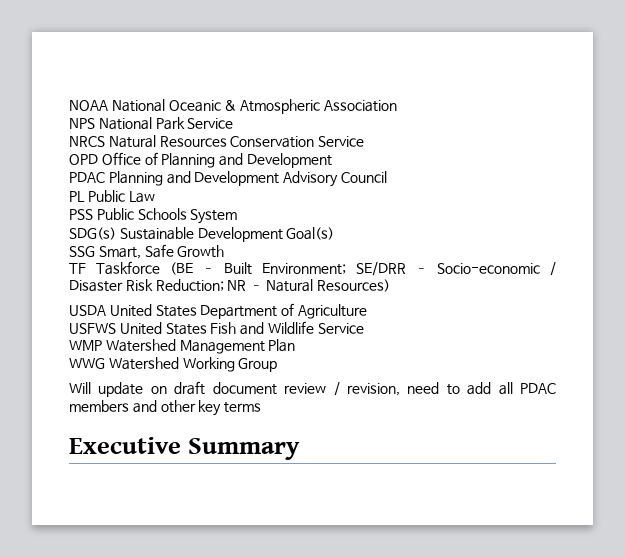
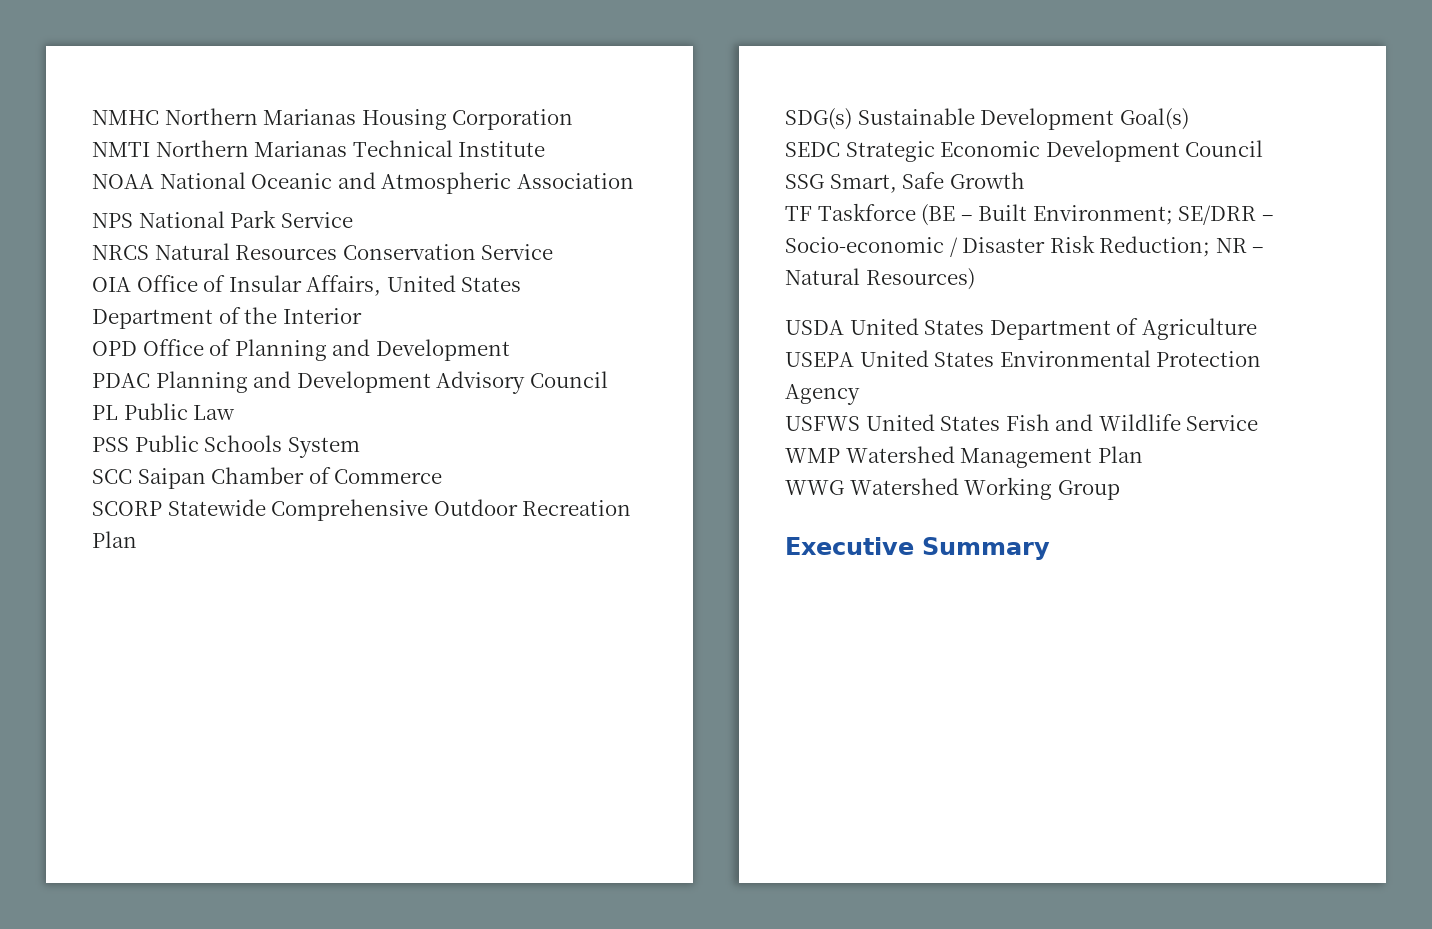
+ NMHC Northern Marianas Housing Corporation
+ NMTI Northern Marianas Technical Institute
- NOAA National Oceanic & Atmospheric Association
+ NOAA National Oceanic and Atmospheric Association
+ OIA Office of Insular Affairs, United States Department of the Interior
+ SCC Saipan Chamber of Commerce
+ SCORP Statewide Comprehensive Outdoor Recreation Plan
+ SEDC Strategic Economic Development Council
+ USEPA United States Environmental Protection Agency
- Will update on draft document review / revision, need to add all PDAC members and other key terms

